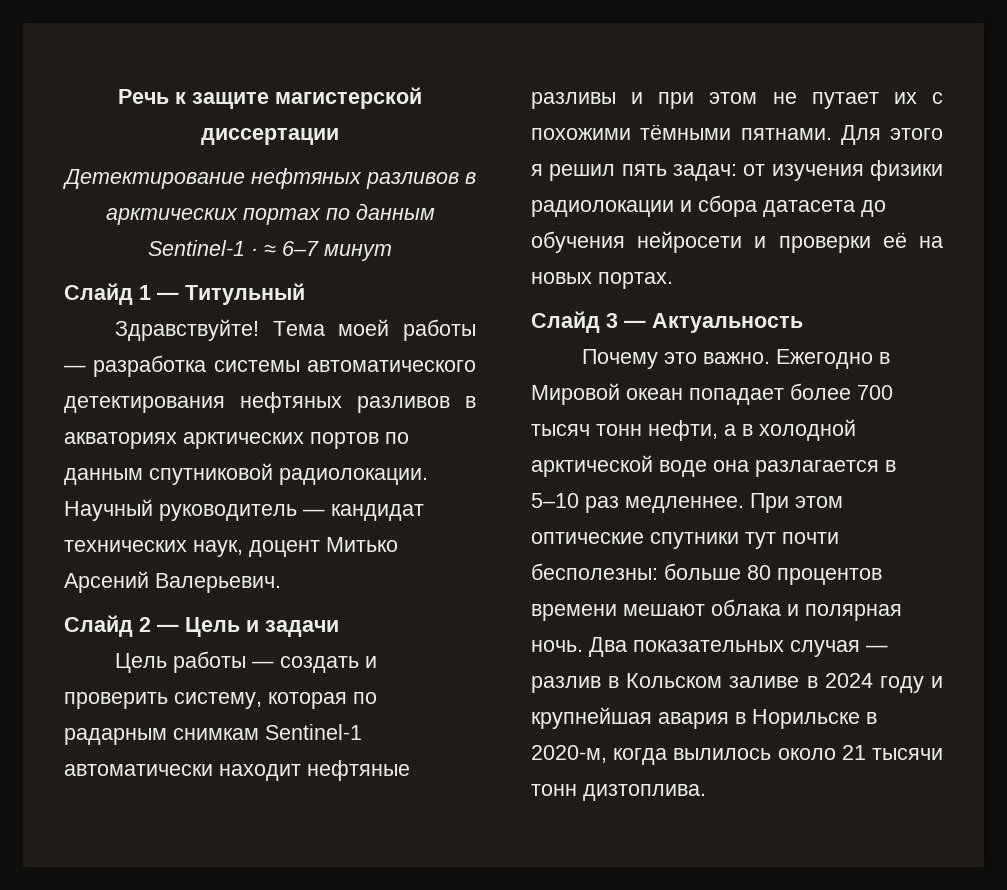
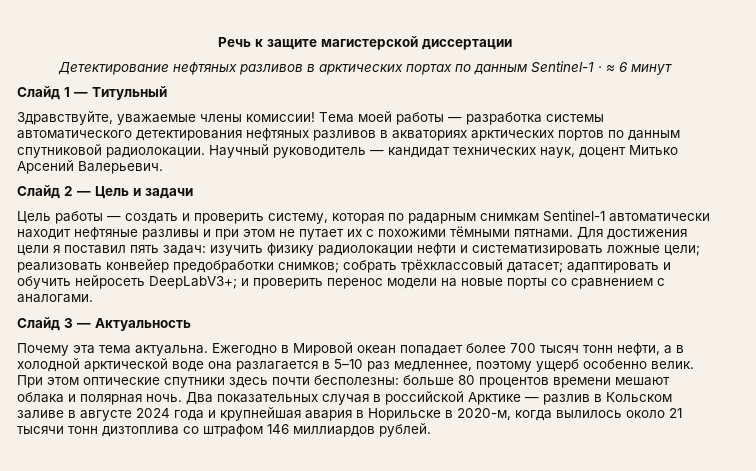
- Детектирование нефтяных разливов в арктических портах по данным Sentinel-1 · ≈ 6–7 минут
+ Детектирование нефтяных разливов в арктических портах по данным Sentinel-1 · ≈ 6 минут
- Здравствуйте!
+ Здравствуйте, уважаемые члены комиссии!
- Для этого я решил пять задач: от изучения физики радиолокации и сбора датасета до обучения нейросети и проверки её на новых портах.
+ Для достижения цели я поставил пять задач: изучить физику радиолокации нефти и систематизировать ложные цели; реализовать конвейер предобработки снимков; собрать трёхклассовый датасет; адаптировать и обучить нейросеть DeepLabV3+; и проверить перенос модели на новые порты со сравнением с аналогами.
- Почему это важно.
+ Почему эта тема актуальна.
- Ежегодно в Мировой океан попадает более 700 тысяч тонн нефти, а в холодной арктической воде она разлагается в 5–10 раз медленнее.
+ Ежегодно в Мировой океан попадает более 700 тысяч тонн нефти, а в холодной арктической воде она разлагается в 5–10 раз медленнее, поэтому ущерб особенно велик.
- При этом оптические спутники тут почти бесполезны: больше 80 процентов времени мешают облака и полярная ночь.
+ При этом оптические спутники здесь почти бесполезны: больше 80 процентов времени мешают облака и полярная ночь.
- Два показательных случая — разлив в Кольском заливе в 2024 году и крупнейшая авария в Норильске в 2020-м, когда вылилось около 21 тысячи тонн дизтоплива.
+ Два показательных случая в российской Арктике — разлив в Кольском заливе в августе 2024 года и крупнейшая авария в Норильске в 2020-м, когда вылилось около 21 тысячи тонн дизтоплива со штрафом 146 миллиардов рублей.

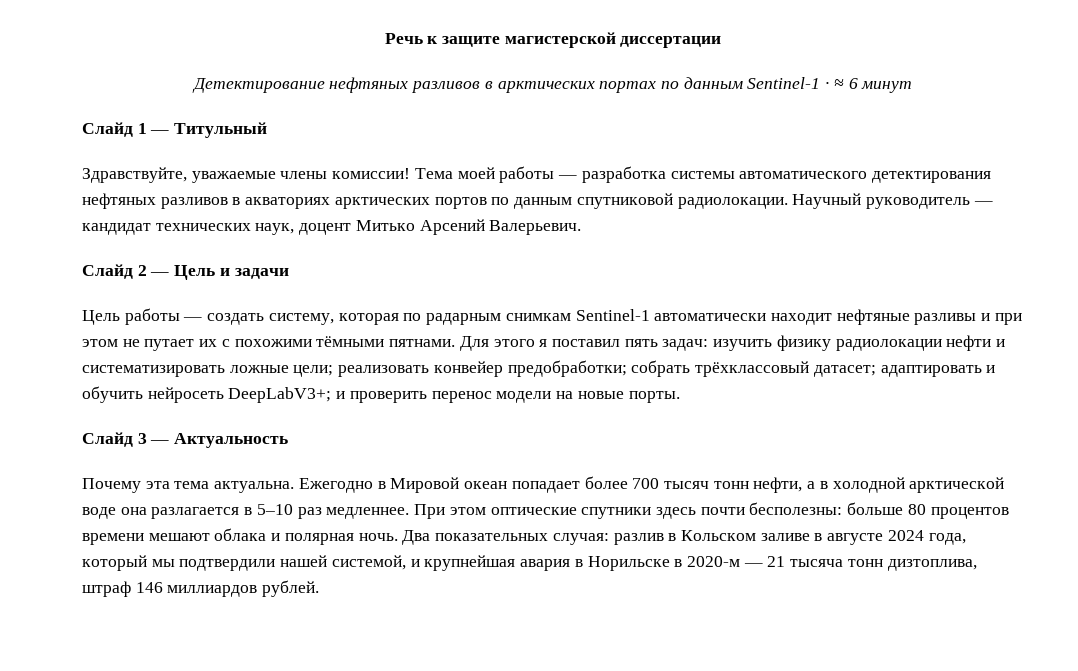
- Цель работы — создать и проверить систему, которая по радарным снимкам Sentinel-1 автоматически находит нефтяные разливы и при этом не путает их с похожими тёмными пятнами.
+ Цель работы — создать систему, которая по радарным снимкам Sentinel-1 автоматически находит нефтяные разливы и при этом не путает их с похожими тёмными пятнами.
- Для достижения цели я поставил пять задач: изучить физику радиолокации нефти и систематизировать ложные цели; реализовать конвейер предобработки снимков; собрать трёхклассовый датасет; адаптировать и обучить нейросеть DeepLabV3+; и проверить перенос модели на новые порты со сравнением с аналогами.
+ Для этого я поставил пять задач: изучить физику радиолокации нефти и систематизировать ложные цели; реализовать конвейер предобработки; собрать трёхклассовый датасет; адаптировать и обучить нейросеть DeepLabV3+; и проверить перенос модели на новые порты.
- Ежегодно в Мировой океан попадает более 700 тысяч тонн нефти, а в холодной арктической воде она разлагается в 5–10 раз медленнее, поэтому ущерб особенно велик.
+ Ежегодно в Мировой океан попадает более 700 тысяч тонн нефти, а в холодной арктической воде она разлагается в 5–10 раз медленнее.
- Два показательных случая в российской Арктике — разлив в Кольском заливе в августе 2024 года и крупнейшая авария в Норильске в 2020-м, когда вылилось около 21 тысячи тонн дизтоплива со штрафом 146 миллиардов рублей.
+ Два показательных случая: разлив в Кольском заливе в августе 2024 года, который мы подтвердили нашей системой, и крупнейшая авария в Норильске в 2020-м — 21 тысяча тонн дизтоплива, штраф 146 миллиардов рублей.

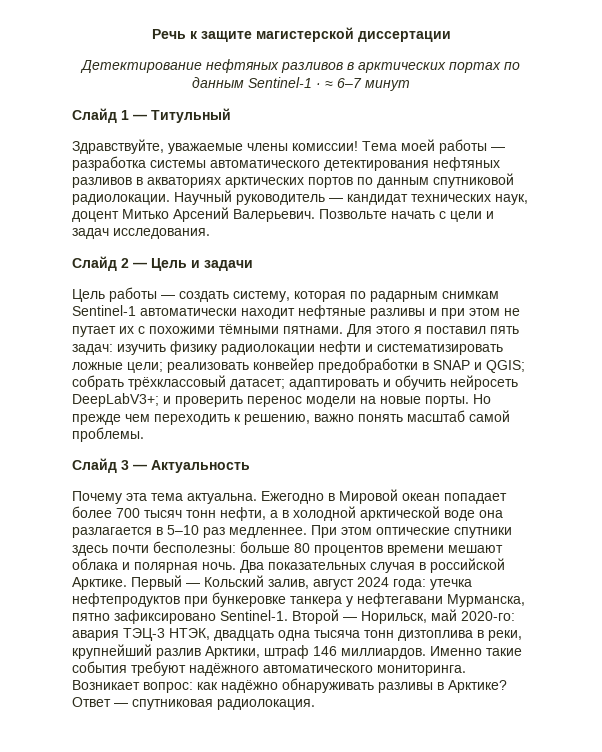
- Детектирование нефтяных разливов в арктических портах по данным Sentinel-1 · ≈ 6 минут
+ Детектирование нефтяных разливов в арктических портах по данным Sentinel-1 · ≈ 6–7 минут
+ Позвольте начать с цели и задач исследования.
- Для этого я поставил пять задач: изучить физику радиолокации нефти и систематизировать ложные цели; реализовать конвейер предобработки; собрать трёхклассовый датасет; адаптировать и обучить нейросеть DeepLabV3+; и проверить перенос модели на новые порты.
+ Для этого я поставил пять задач: изучить физику радиолокации нефти и систематизировать ложные цели; реализовать конвейер предобработки в SNAP и QGIS; собрать трёхклассовый датасет; адаптировать и обучить нейросеть DeepLabV3+; и проверить перенос модели на новые порты. Но прежде чем переходить к решению, важно понять масштаб самой проблемы.
- Два показательных случая: разлив в Кольском заливе в августе 2024 года, который мы подтвердили нашей системой, и крупнейшая авария в Норильске в 2020-м — 21 тысяча тонн дизтоплива, штраф 146 миллиардов рублей.
+ Два показательных случая в российской Арктике. Первый — Кольский залив, август 2024 года: утечка нефтепродуктов при бункеровке танкера у нефтегавани Мурманска, пятно зафиксировано Sentinel-1. Второй — Норильск, май 2020-го: авария ТЭЦ-3 НТЭК, двадцать одна тысяча тонн дизтоплива в реки, крупнейший разлив Арктики, штраф 146 миллиардов. Именно такие события требуют надёжного автоматического мониторинга. Возникает вопрос: как надёжно обнаруживать разливы в Арктике? Ответ — спутниковая радиолокация.

